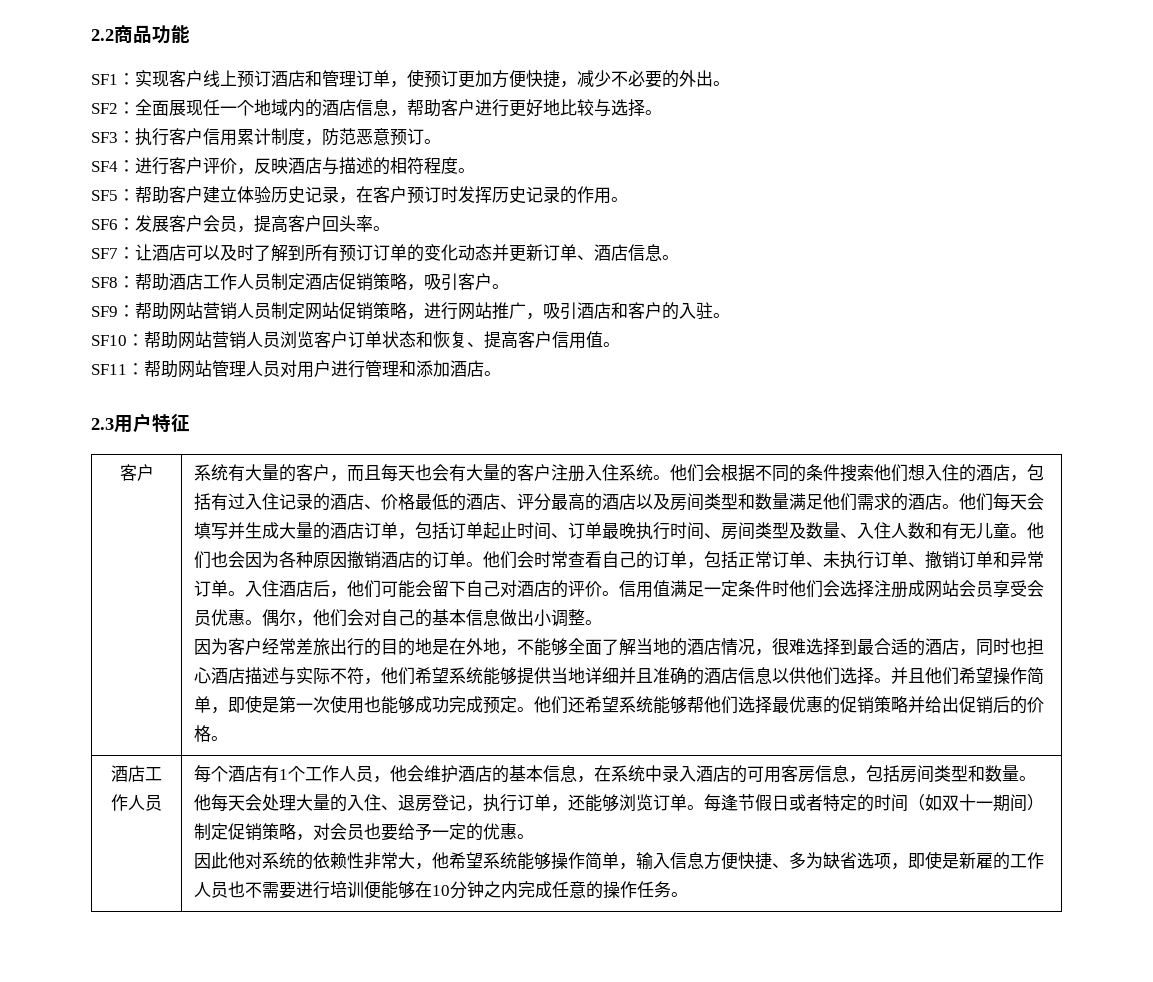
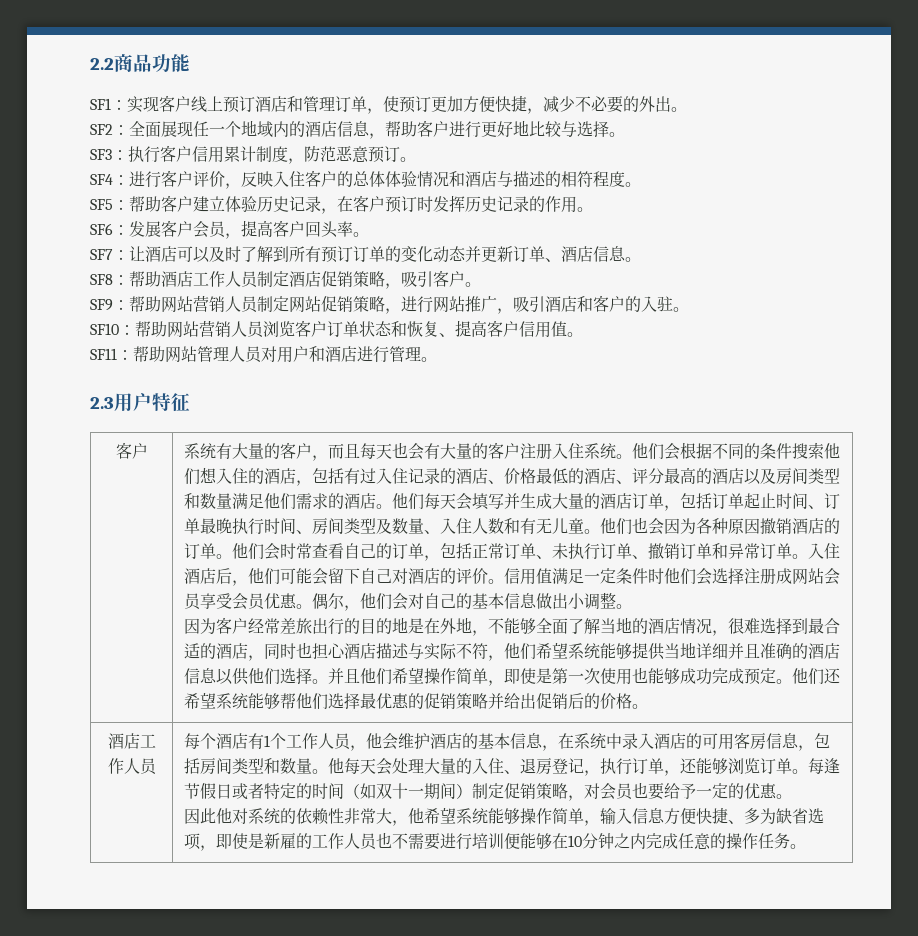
- SF4：进行客户评价，反映酒店与描述的相符程度。
+ SF4：进行客户评价，反映入住客户的总体体验情况和酒店与描述的相符程度。
- SF11：帮助网站管理人员对用户进行管理和添加酒店。
+ SF11：帮助网站管理人员对用户和酒店进行管理。

